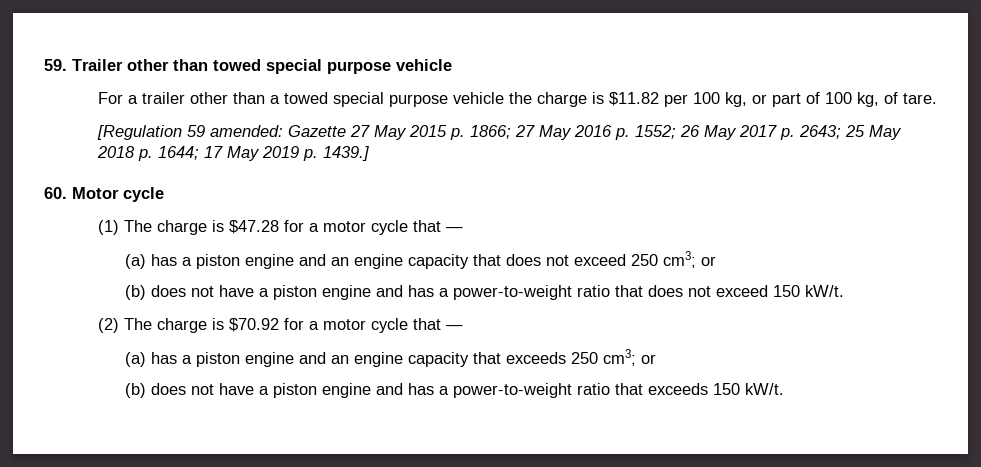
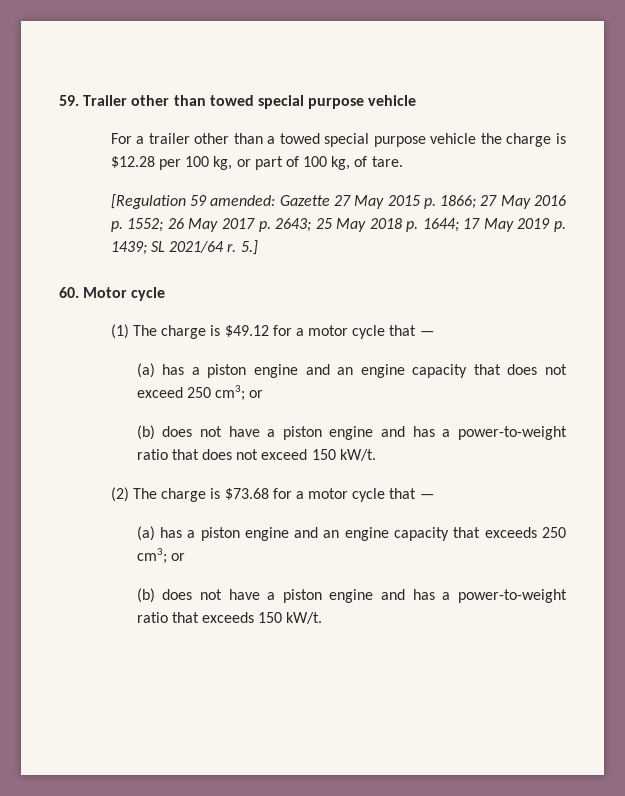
- For a trailer other than a towed special purpose vehicle the charge is $11.82 per 100 kg, or part of 100 kg, of tare.
+ For a trailer other than a towed special purpose vehicle the charge is $12.28 per 100 kg, or part of 100 kg, of tare.
- [Regulation 59 amended: Gazette 27 May 2015 p. 1866; 27 May 2016 p. 1552; 26 May 2017 p. 2643; 25 May 2018 p. 1644; 17 May 2019 p. 1439.]
+ [Regulation 59 amended: Gazette 27 May 2015 p. 1866; 27 May 2016 p. 1552; 26 May 2017 p. 2643; 25 May 2018 p. 1644; 17 May 2019 p. 1439; SL 2021/64 r. 5.]
- (1) The charge is $47.28 for a motor cycle that —
+ (1) The charge is $49.12 for a motor cycle that —
- (2) The charge is $70.92 for a motor cycle that —
+ (2) The charge is $73.68 for a motor cycle that —

